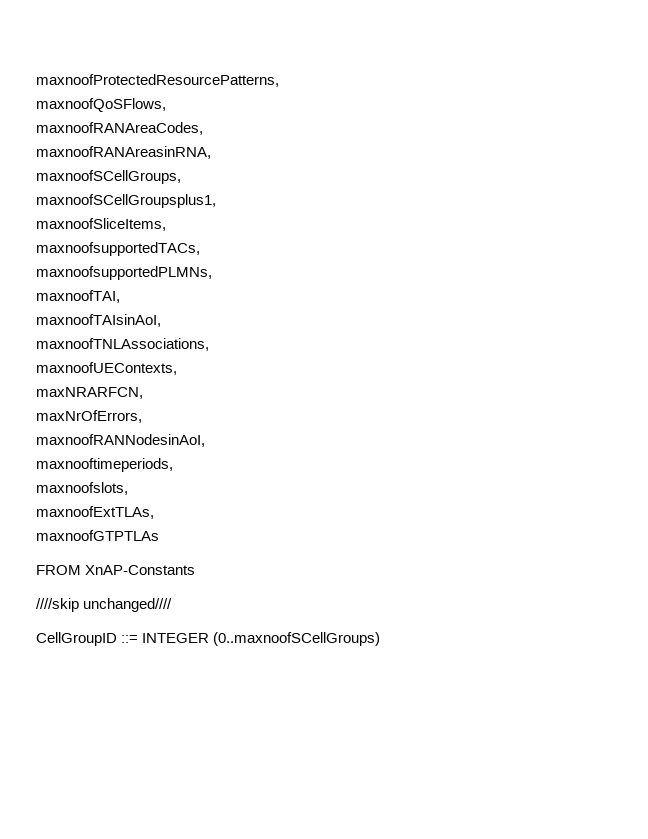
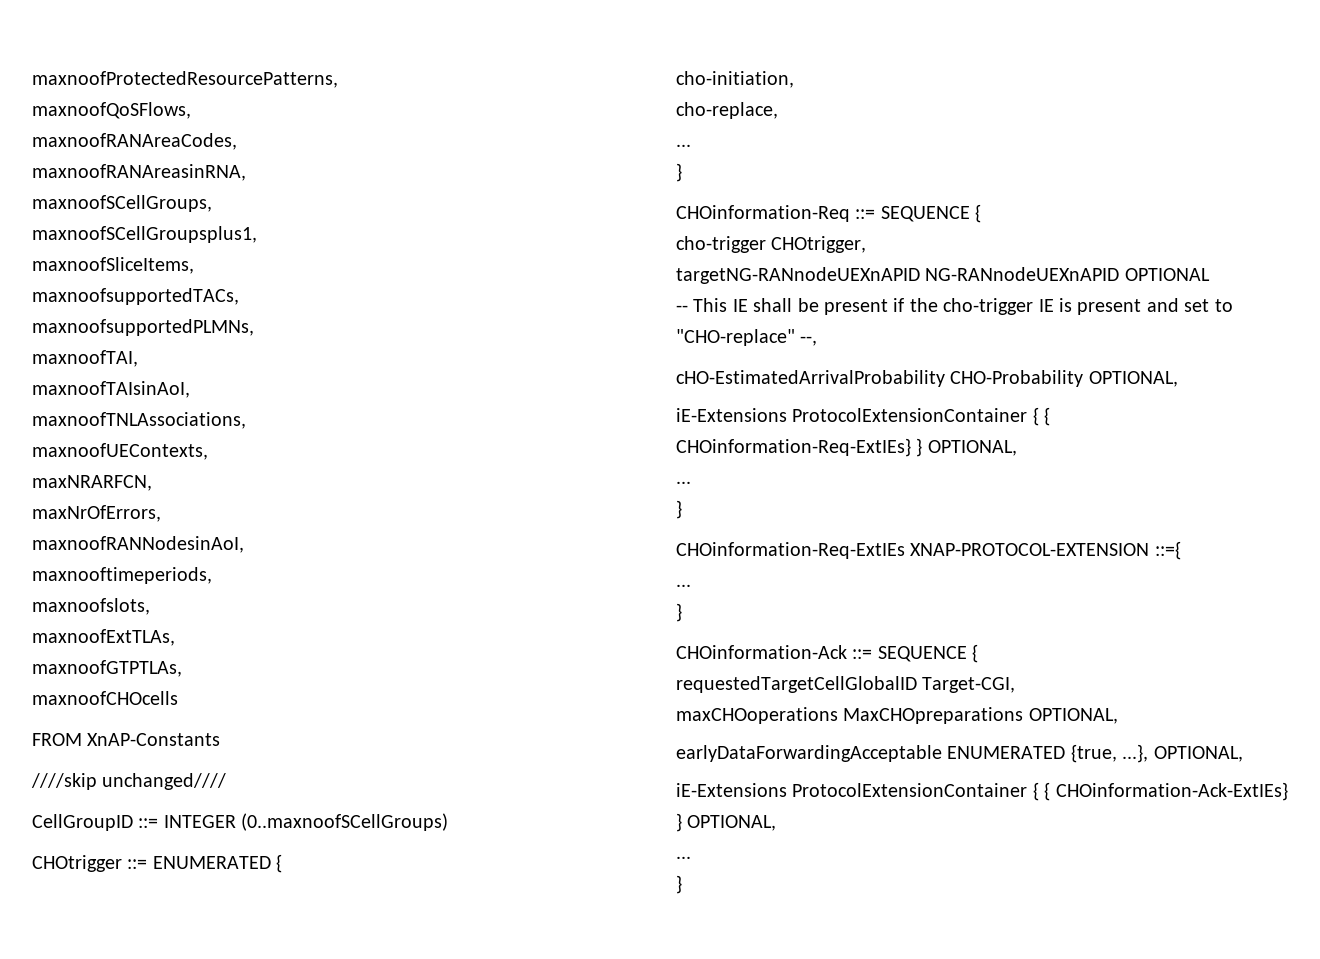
- maxnoofGTPTLAs
+ maxnoofGTPTLAs,
+ maxnoofCHOcells
+ CHOtrigger ::= ENUMERATED {
+ cho-initiation,
+ cho-replace,
+ ...
+ }
+ CHOinformation-Req ::= SEQUENCE {
+ cho-trigger CHOtrigger,
+ targetNG-RANnodeUEXnAPID NG-RANnodeUEXnAPID OPTIONAL
+ -- This IE shall be present if the cho-trigger IE is present and set to "CHO-replace" --,
+ cHO-EstimatedArrivalProbability CHO-Probability OPTIONAL,
+ iE-Extensions ProtocolExtensionContainer { { CHOinformation-Req-ExtIEs} } OPTIONAL,
+ ...
+ }
+ CHOinformation-Req-ExtIEs XNAP-PROTOCOL-EXTENSION ::={
+ ...
+ }
+ CHOinformation-Ack ::= SEQUENCE {
+ requestedTargetCellGlobalID Target-CGI,
+ maxCHOoperations MaxCHOpreparations OPTIONAL,
+ earlyDataForwardingAcceptable ENUMERATED {true, ...}, OPTIONAL,
+ iE-Extensions ProtocolExtensionContainer { { CHOinformation-Ack-ExtIEs} } OPTIONAL,
+ ...
+ }

